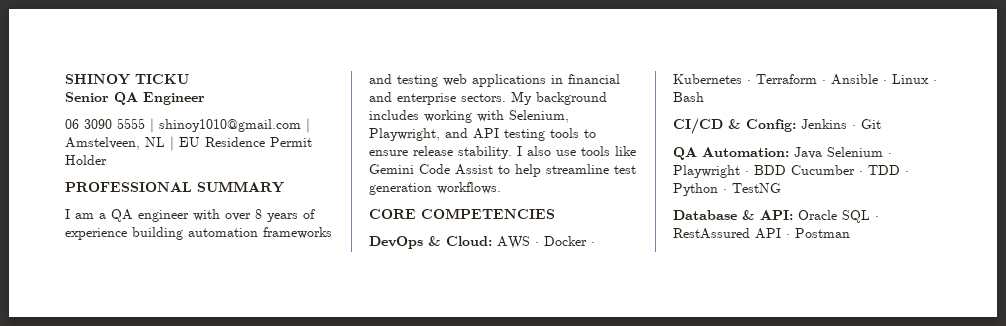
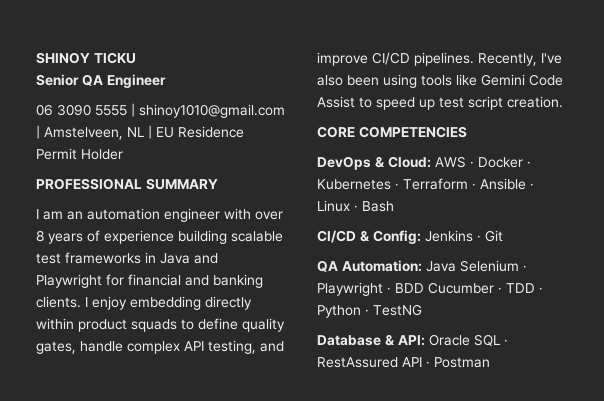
- I am a QA engineer with over 8 years of experience building automation frameworks and testing web applications in financial and enterprise sectors. My background includes working with Selenium, Playwright, and API testing tools to ensure release stability. I also use tools like Gemini Code Assist to help streamline test generation workflows.
+ I am an automation engineer with over 8 years of experience building scalable test frameworks in Java and Playwright for financial and banking clients. I enjoy embedding directly within product squads to define quality gates, handle complex API testing, and improve CI/CD pipelines. Recently, I've also been using tools like Gemini Code Assist to speed up test script creation.

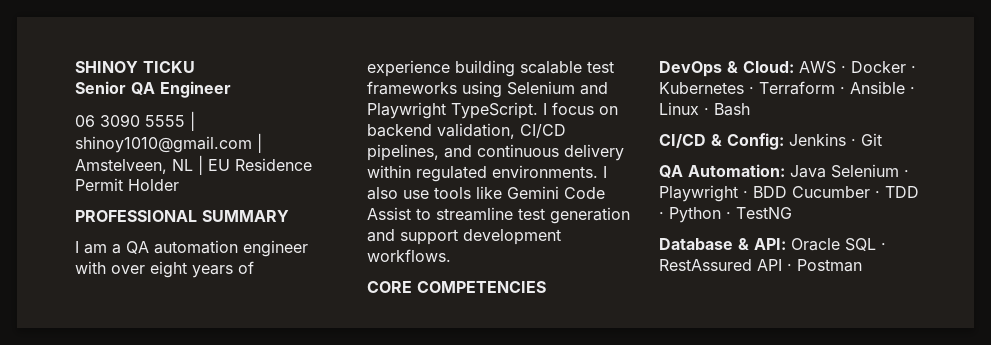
- I am an automation engineer with over 8 years of experience building scalable test frameworks in Java and Playwright for financial and banking clients. I enjoy embedding directly within product squads to define quality gates, handle complex API testing, and improve CI/CD pipelines. Recently, I've also been using tools like Gemini Code Assist to speed up test script creation.
+ I am a QA automation engineer with over eight years of experience building scalable test frameworks using Selenium and Playwright TypeScript. I focus on backend validation, CI/CD pipelines, and continuous delivery within regulated environments. I also use tools like Gemini Code Assist to streamline test generation and support development workflows.

